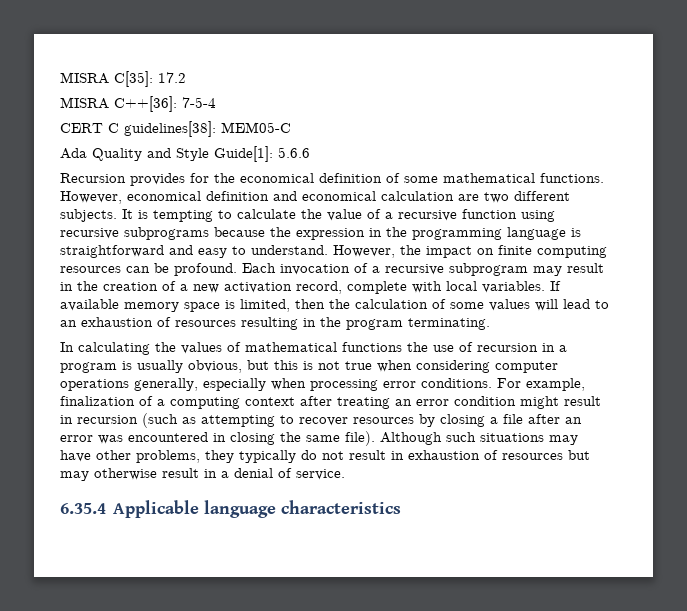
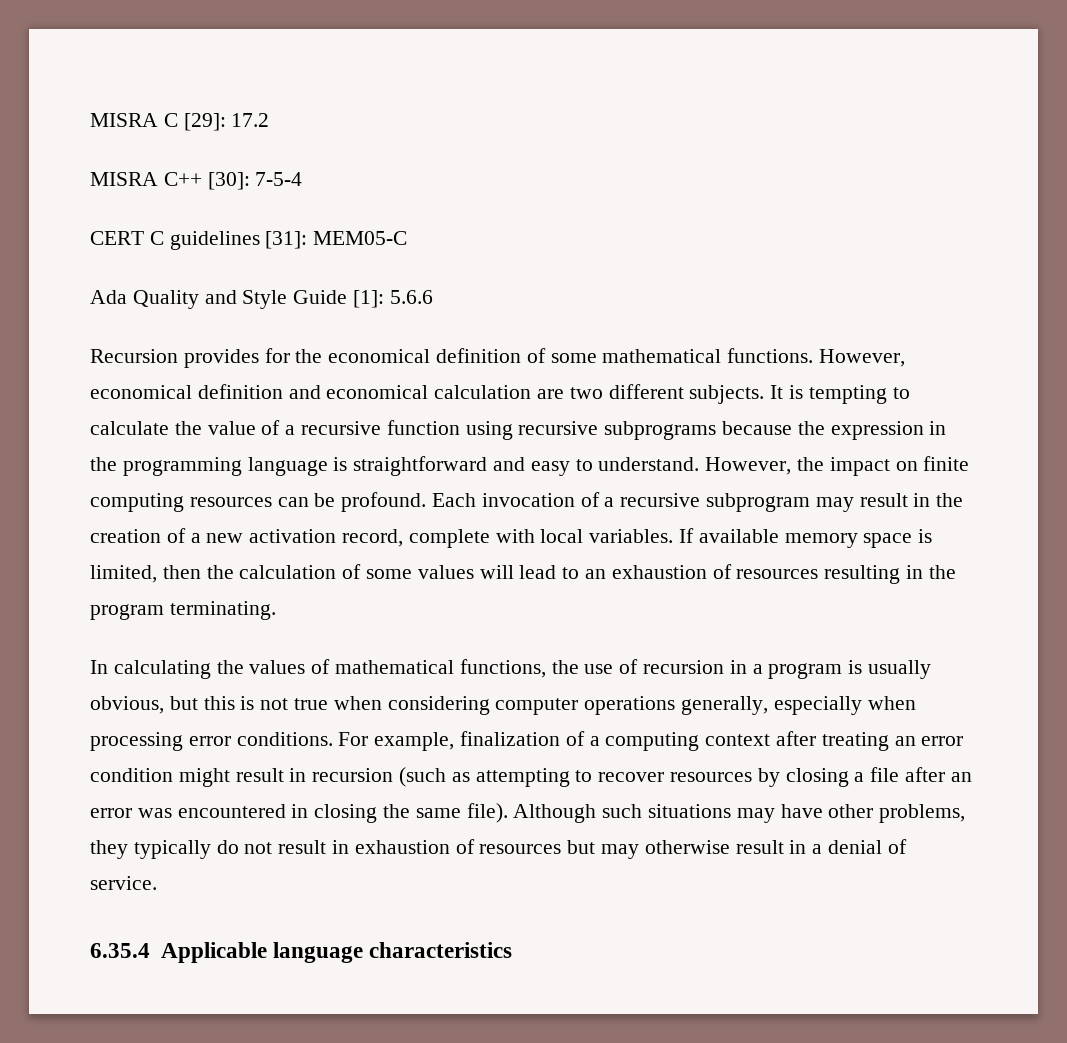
- MISRA C[35]: 17.2
+ MISRA C [29]: 17.2
- MISRA C++[36]: 7-5-4
+ MISRA C++ [30]: 7-5-4
- CERT C guidelines[38]: MEM05-C
+ CERT C guidelines [31]: MEM05-C
- Ada Quality and Style Guide[1]: 5.6.6
+ Ada Quality and Style Guide [1]: 5.6.6
- In calculating the values of mathematical functions the use of recursion in a program is usually obvious, but this is not true when considering computer operations generally, especially when processing error conditions.
+ In calculating the values of mathematical functions, the use of recursion in a program is usually obvious, but this is not true when considering computer operations generally, especially when processing error conditions.

